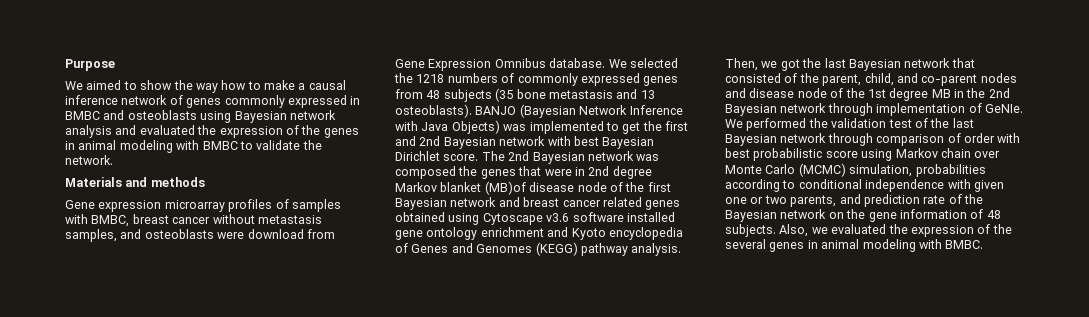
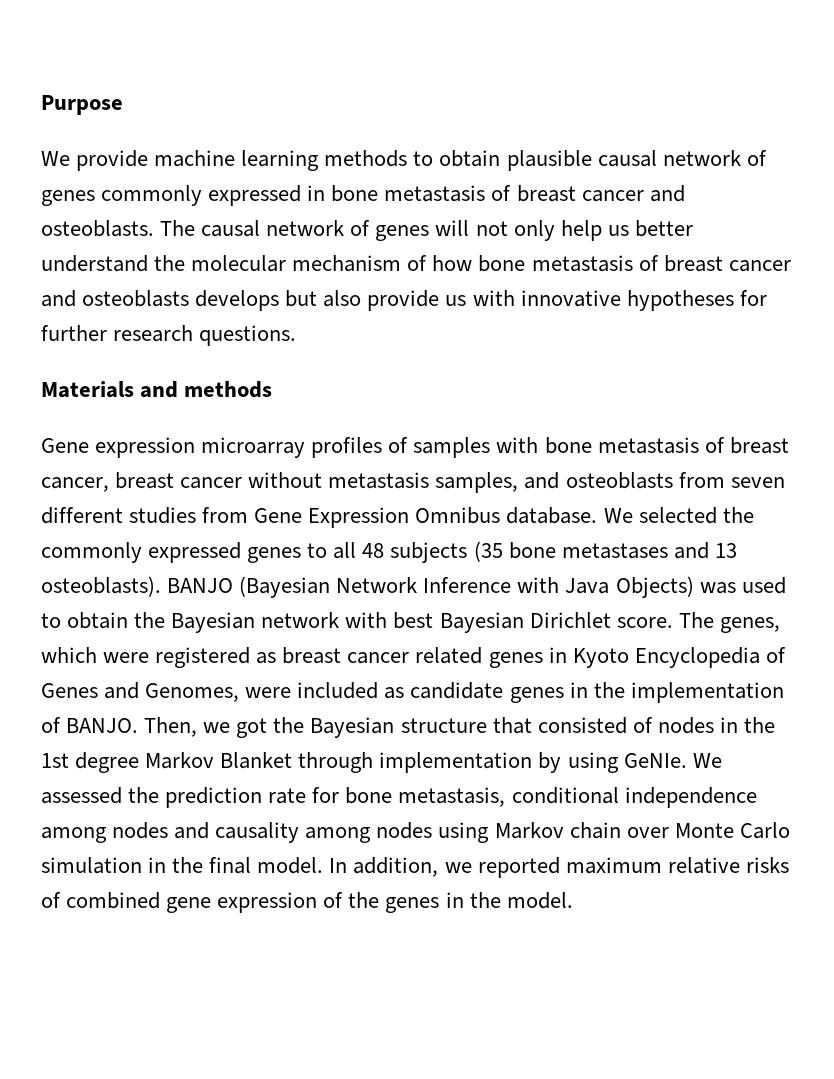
- We aimed to show the way how to make a causal inference network of genes commonly expressed in BMBC and osteoblasts using Bayesian network analysis and evaluated the expression of the genes in animal modeling with BMBC to validate the network.
+ We provide machine learning methods to obtain plausible causal network of genes commonly expressed in bone metastasis of breast cancer and osteoblasts. The causal network of genes will not only help us better understand the molecular mechanism of how bone metastasis of breast cancer and osteoblasts develops but also provide us with innovative hypotheses for further research questions.
- Gene expression microarray profiles of samples with BMBC, breast cancer without metastasis samples, and osteoblasts were download from Gene Expression Omnibus database.
+ Gene expression microarray profiles of samples with bone metastasis of breast cancer, breast cancer without metastasis samples, and osteoblasts from seven different studies from Gene Expression Omnibus database.
- We selected the 1218 numbers of commonly expressed genes from 48 subjects (35 bone metastasis and 13 osteoblasts).
+ We selected the commonly expressed genes to all 48 subjects (35 bone metastases and 13 osteoblasts).
- BANJO (Bayesian Network Inference with Java Objects) was implemented to get the first and 2nd Bayesian network with best Bayesian Dirichlet score.
+ BANJO (Bayesian Network Inference with Java Objects) was used to obtain the Bayesian network with best Bayesian Dirichlet score.
- The 2nd Bayesian network was composed the genes that were in 2nd degree Markov blanket (MB)of disease node of the first Bayesian network and breast cancer related genes obtained using Cytoscape v3.6 software installed gene ontology enrichment and Kyoto encyclopedia of Genes and Genomes (KEGG) pathway analysis. Then, we got the last Bayesian network that consisted of the parent, child, and co-parent nodes and disease node of the 1st degree MB in the 2nd Bayesian network through implementation of GeNIe. We performed the validation test of the last Bayesian network through comparison of order with best probabilistic score using Markov chain over Monte Carlo (MCMC) simulation, probabilities according to conditional independence with given one or two parents, and prediction rate of the Bayesian network on the gene information of 48 subjects. Also, we evaluated the expression of the several genes in animal modeling with BMBC.
+ The genes, which were registered as breast cancer related genes in Kyoto Encyclopedia of Genes and Genomes, were included as candidate genes in the implementation of BANJO. Then, we got the Bayesian structure that consisted of nodes in the 1st degree Markov Blanket through implementation by using GeNIe. We assessed the prediction rate for bone metastasis, conditional independence among nodes and causality among nodes using Markov chain over Monte Carlo simulation in the final model. In addition, we reported maximum relative risks of combined gene expression of the genes in the model.

